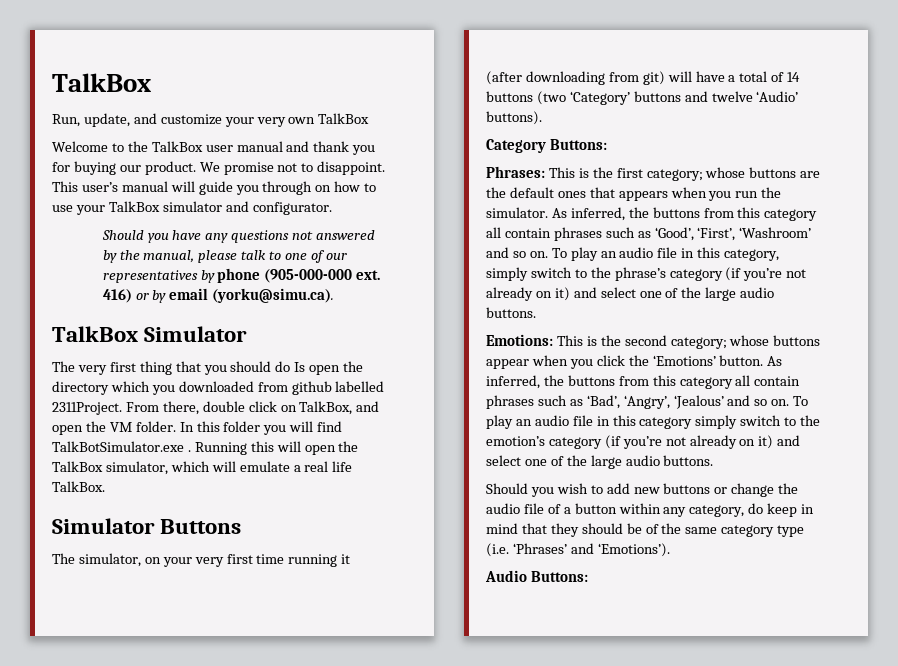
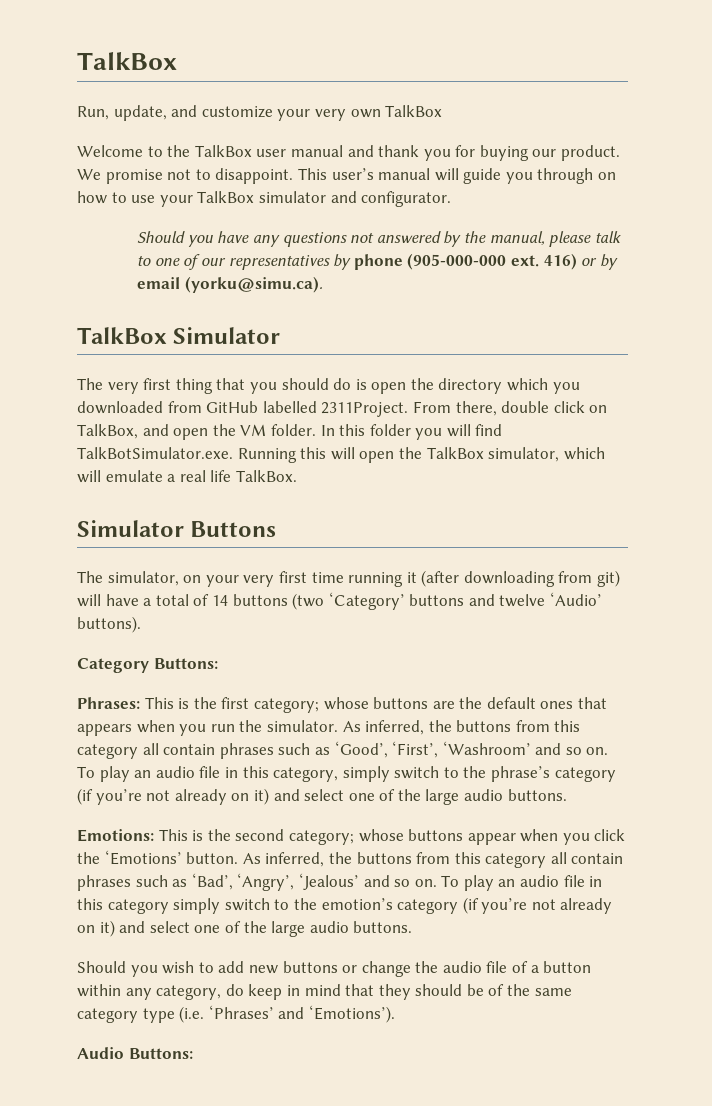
- The very first thing that you should do Is open the directory which you downloaded from github labelled 2311Project.
+ The very first thing that you should do is open the directory which you downloaded from GitHub labelled 2311Project.
- In this folder you will find TalkBotSimulator.exe . Running this will open the TalkBox simulator, which will emulate a real life TalkBox.
+ In this folder you will find TalkBotSimulator.exe. Running this will open the TalkBox simulator, which will emulate a real life TalkBox.

